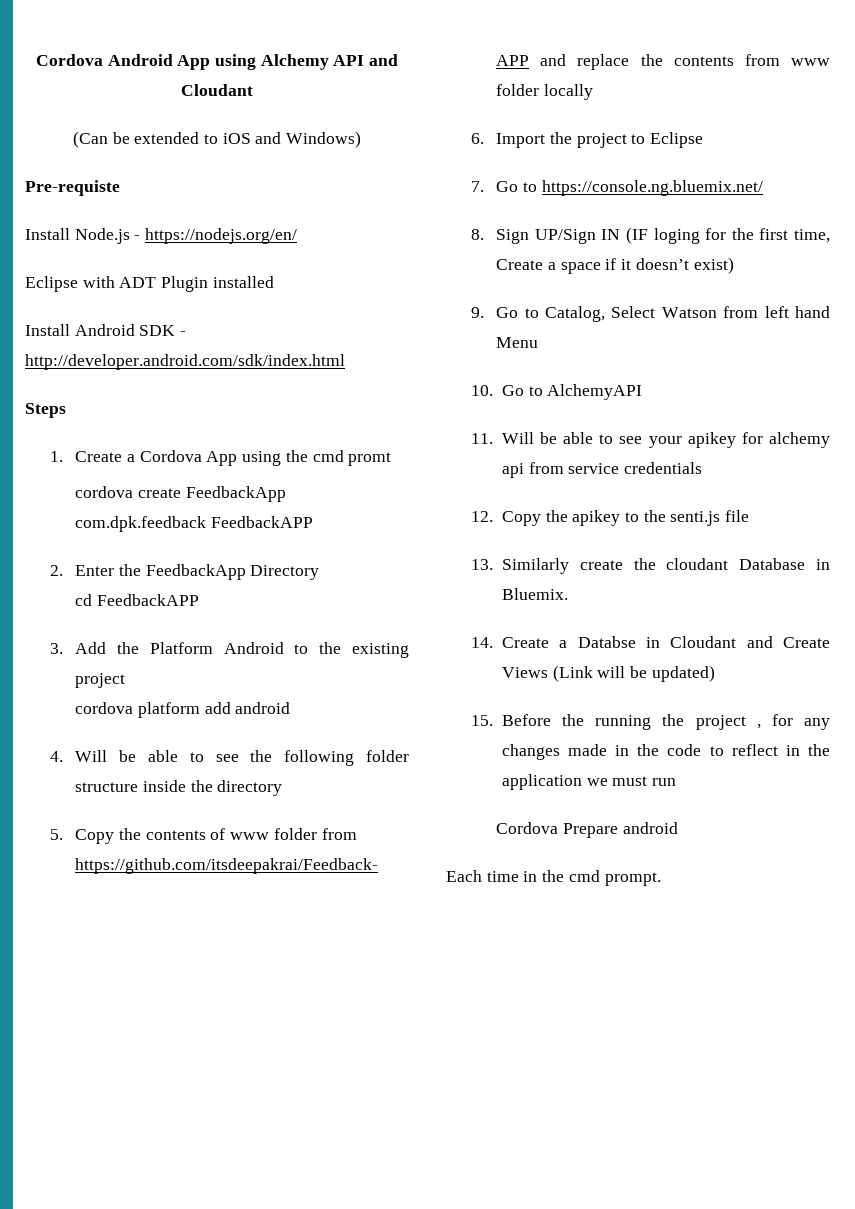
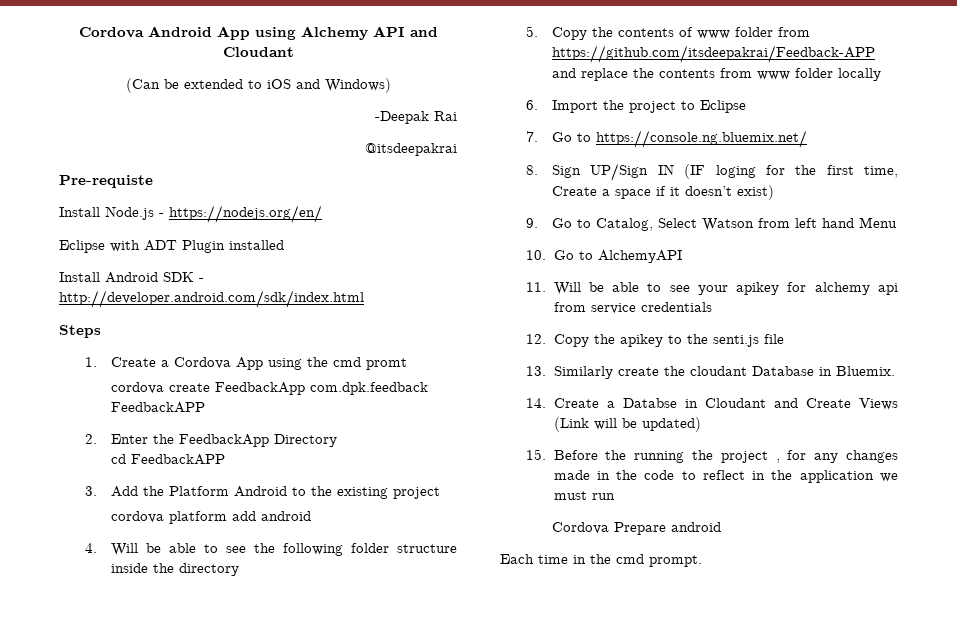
+ -Deepak Rai
+ @itsdeepakrai

